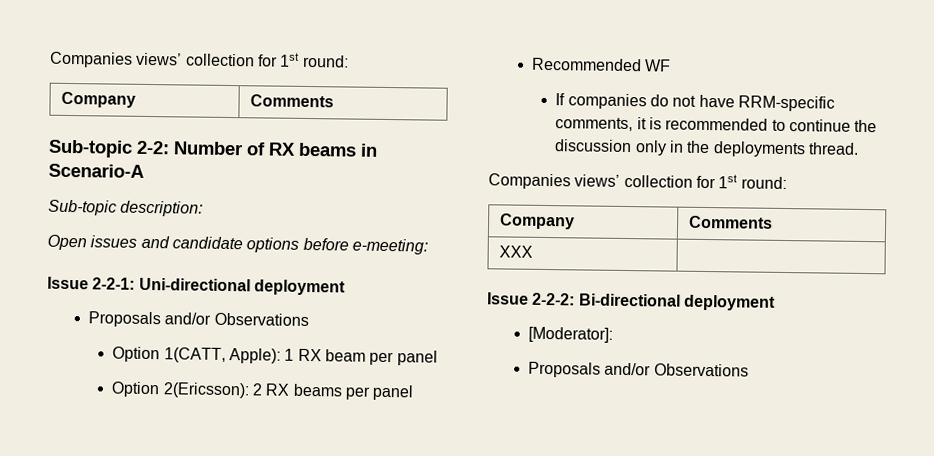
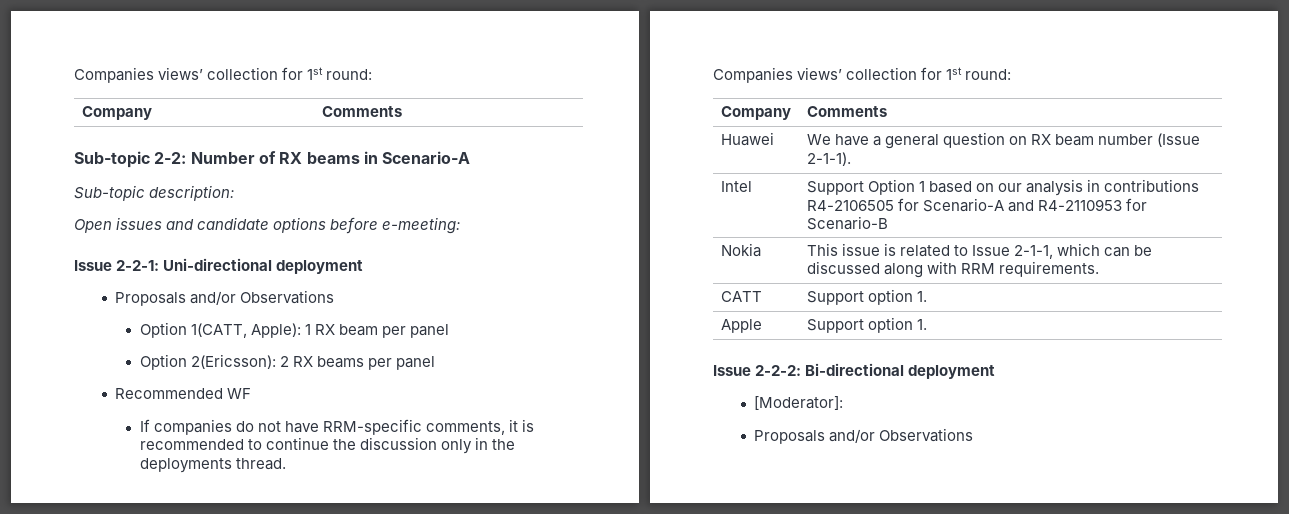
- XXX |
+ Huawei | We have a general question on RX beam number (Issue 2-1-1).
+ Intel | Support Option 1 based on our analysis in contributions R4-2106505 for Scenario-A and R4-2110953 for Scenario-B
+ Nokia | This issue is related to Issue 2-1-1, which can be discussed along with RRM requirements.
+ CATT | Support option 1.
+ Apple | Support option 1.

